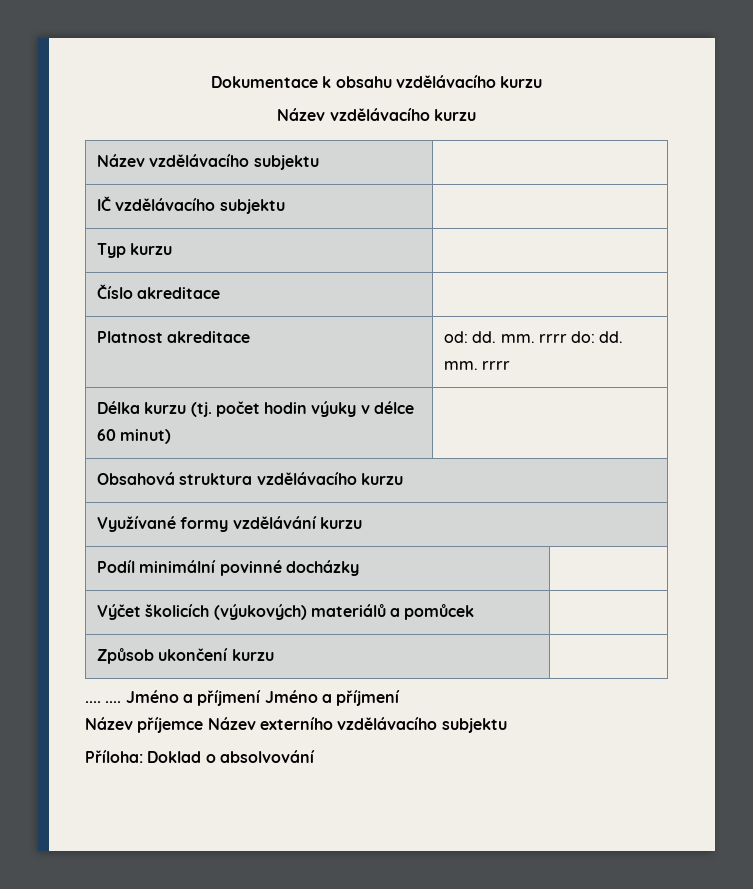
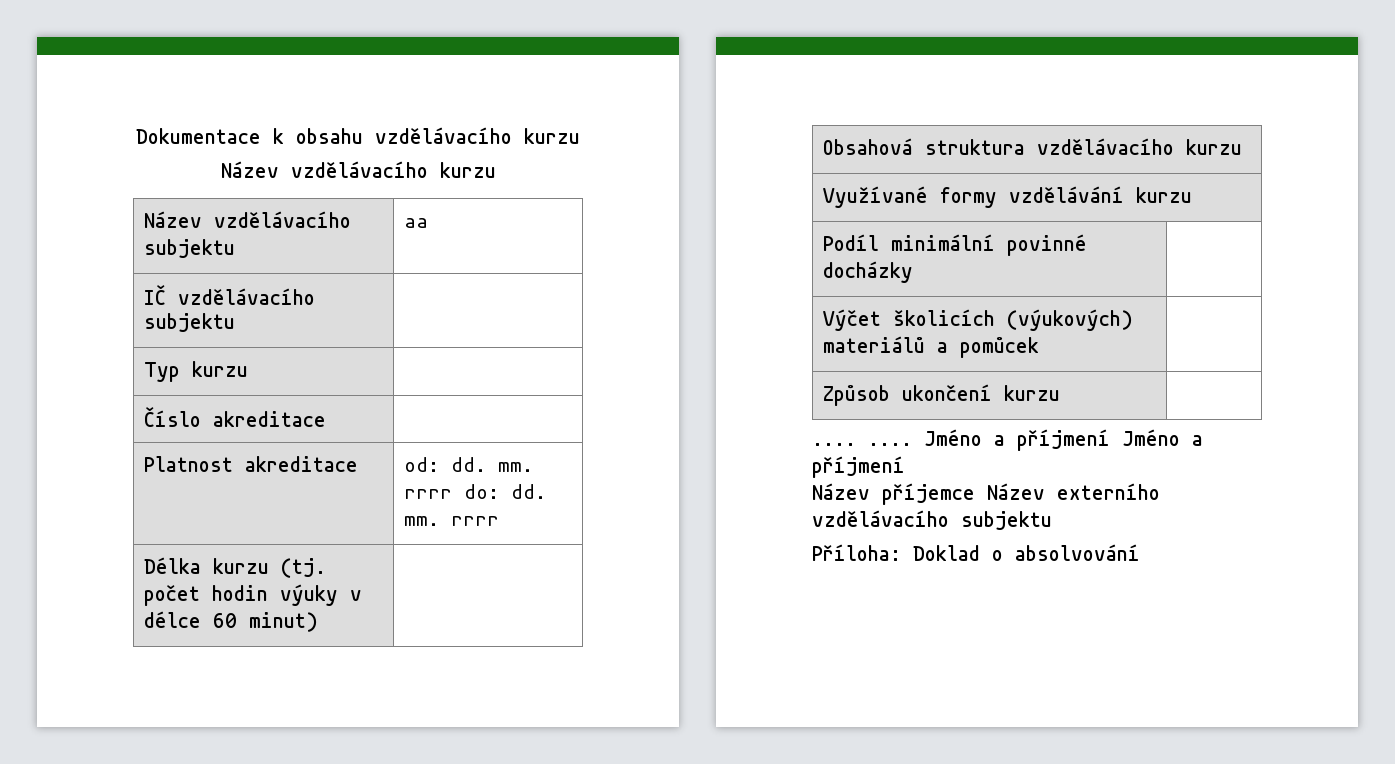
- Název vzdělávacího subjektu |
+ Název vzdělávacího subjektu | aa

